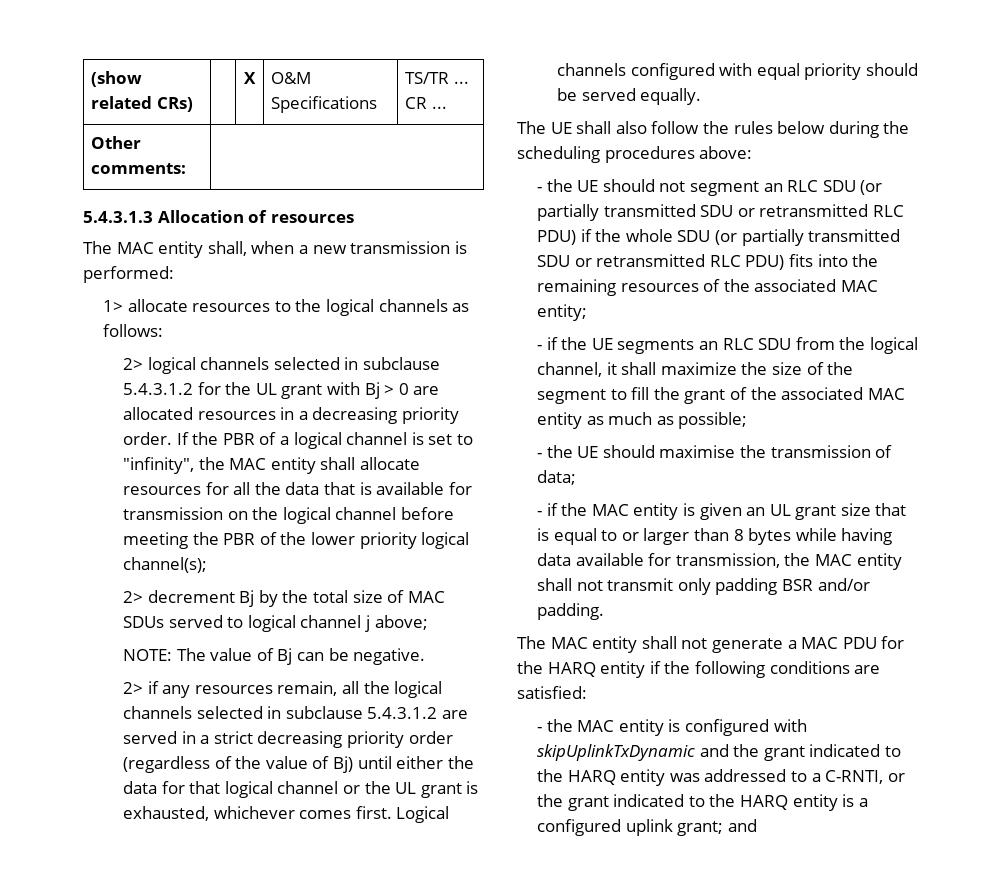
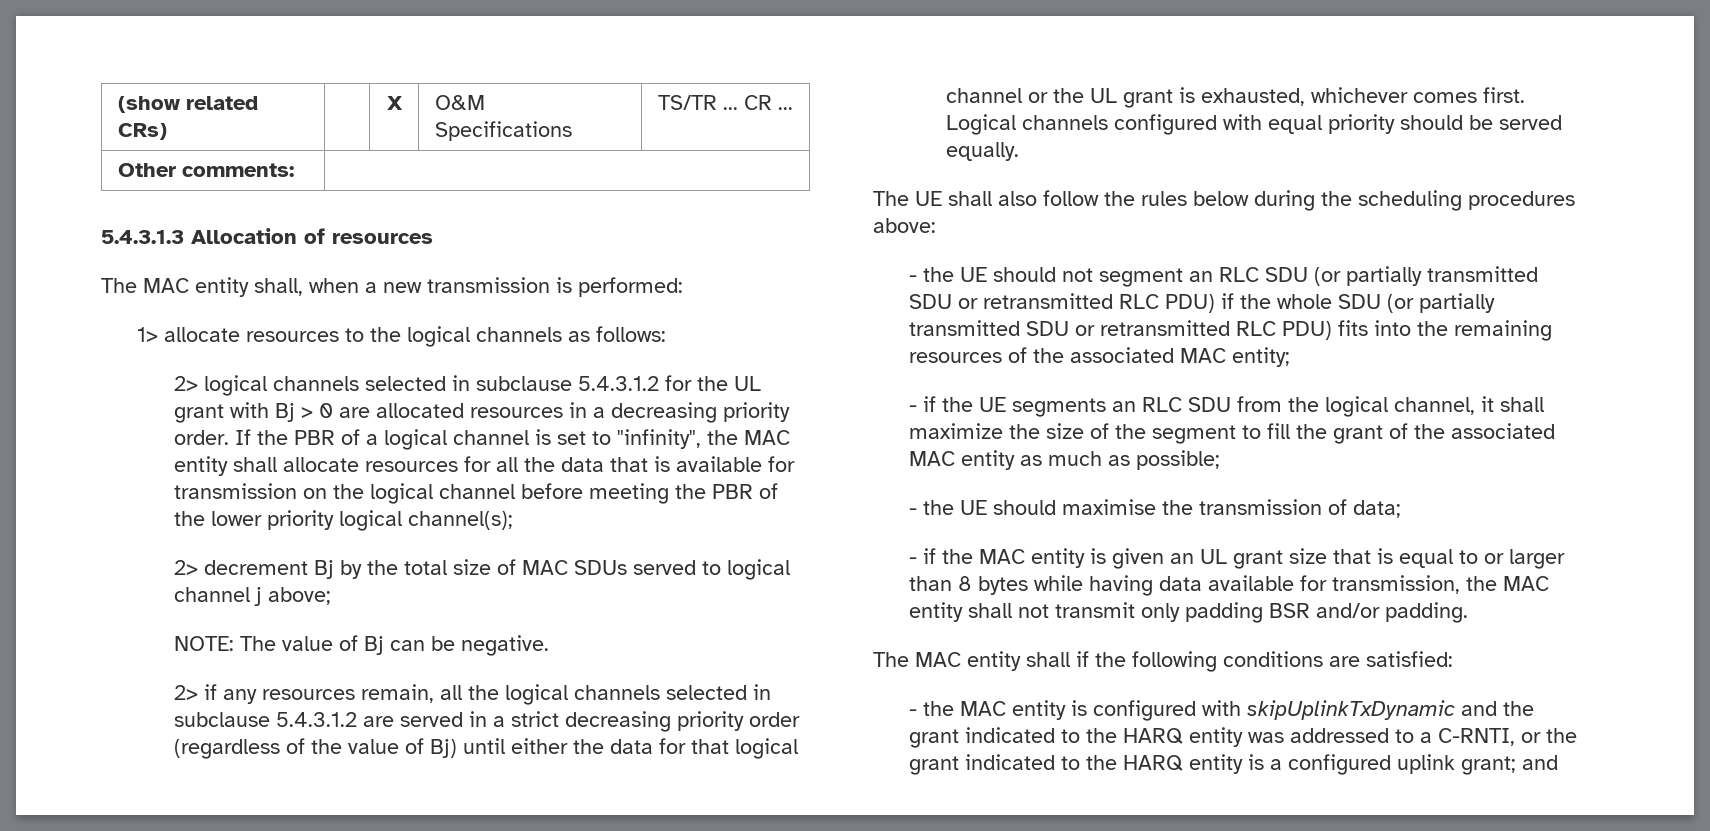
- The MAC entity shall not generate a MAC PDU for the HARQ entity if the following conditions are satisfied:
+ The MAC entity shall if the following conditions are satisfied:

